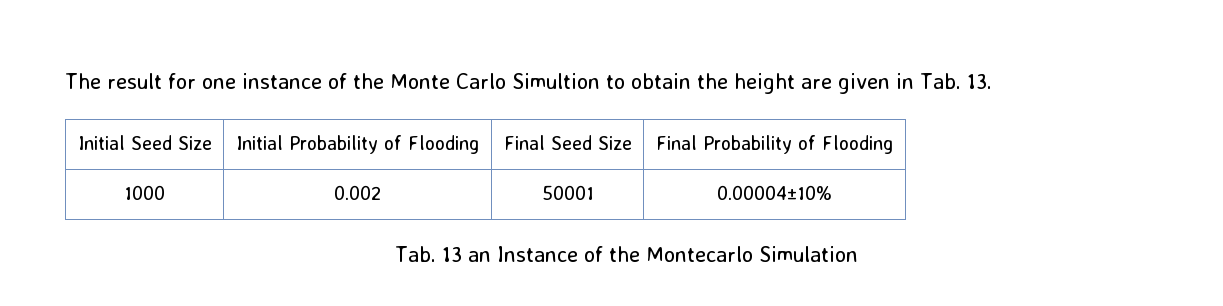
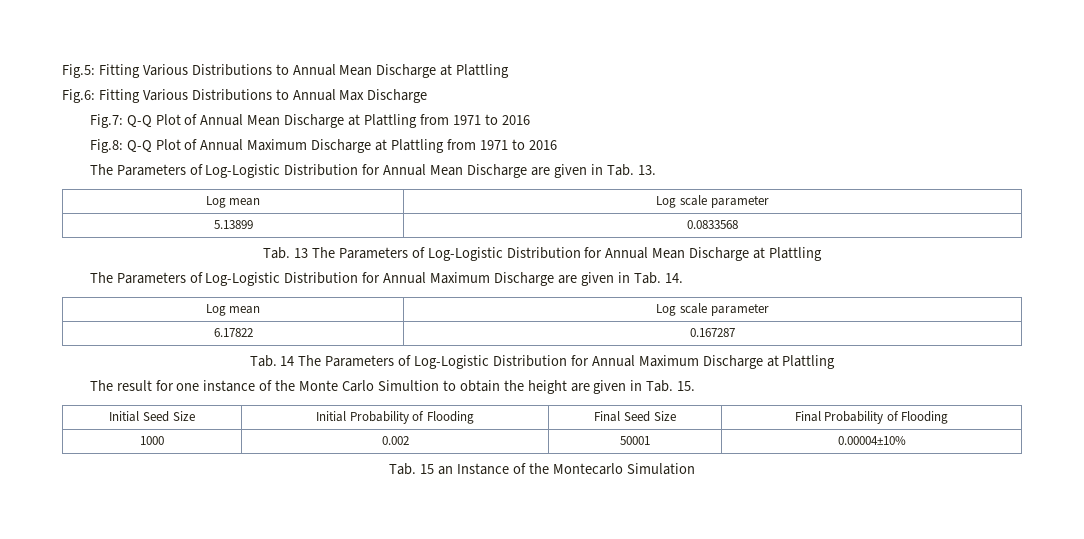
+ Fig.5: Fitting Various Distributions to Annual Mean Discharge at Plattling
+ Fig.6: Fitting Various Distributions to Annual Max Discharge
+ Fig.7: Q-Q Plot of Annual Mean Discharge at Plattling from 1971 to 2016
+ Fig.8: Q-Q Plot of Annual Maximum Discharge at Plattling from 1971 to 2016
+ The Parameters of Log-Logistic Distribution for Annual Mean Discharge are given in Tab. 13.
+ Log mean | Log scale parameter
+ 5.13899 | 0.0833568
+ Tab. 13 The Parameters of Log-Logistic Distribution for Annual Mean Discharge at Plattling
+ The Parameters of Log-Logistic Distribution for Annual Maximum Discharge are given in Tab. 14.
+ Log mean | Log scale parameter
+ 6.17822 | 0.167287
+ Tab. 14 The Parameters of Log-Logistic Distribution for Annual Maximum Discharge at Plattling
- The result for one instance of the Monte Carlo Simultion to obtain the height are given in Tab. 13.
+ The result for one instance of the Monte Carlo Simultion to obtain the height are given in Tab. 15.
- Tab. 13 an Instance of the Montecarlo Simulation
+ Tab. 15 an Instance of the Montecarlo Simulation

